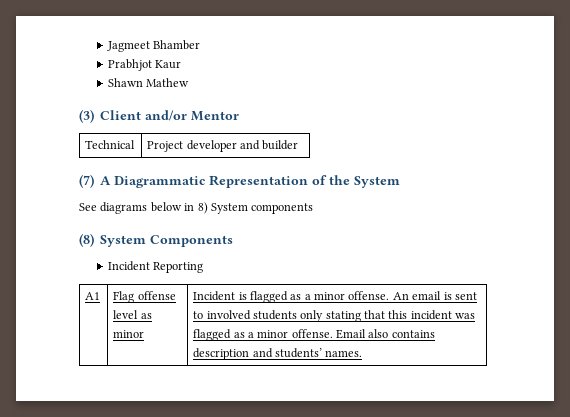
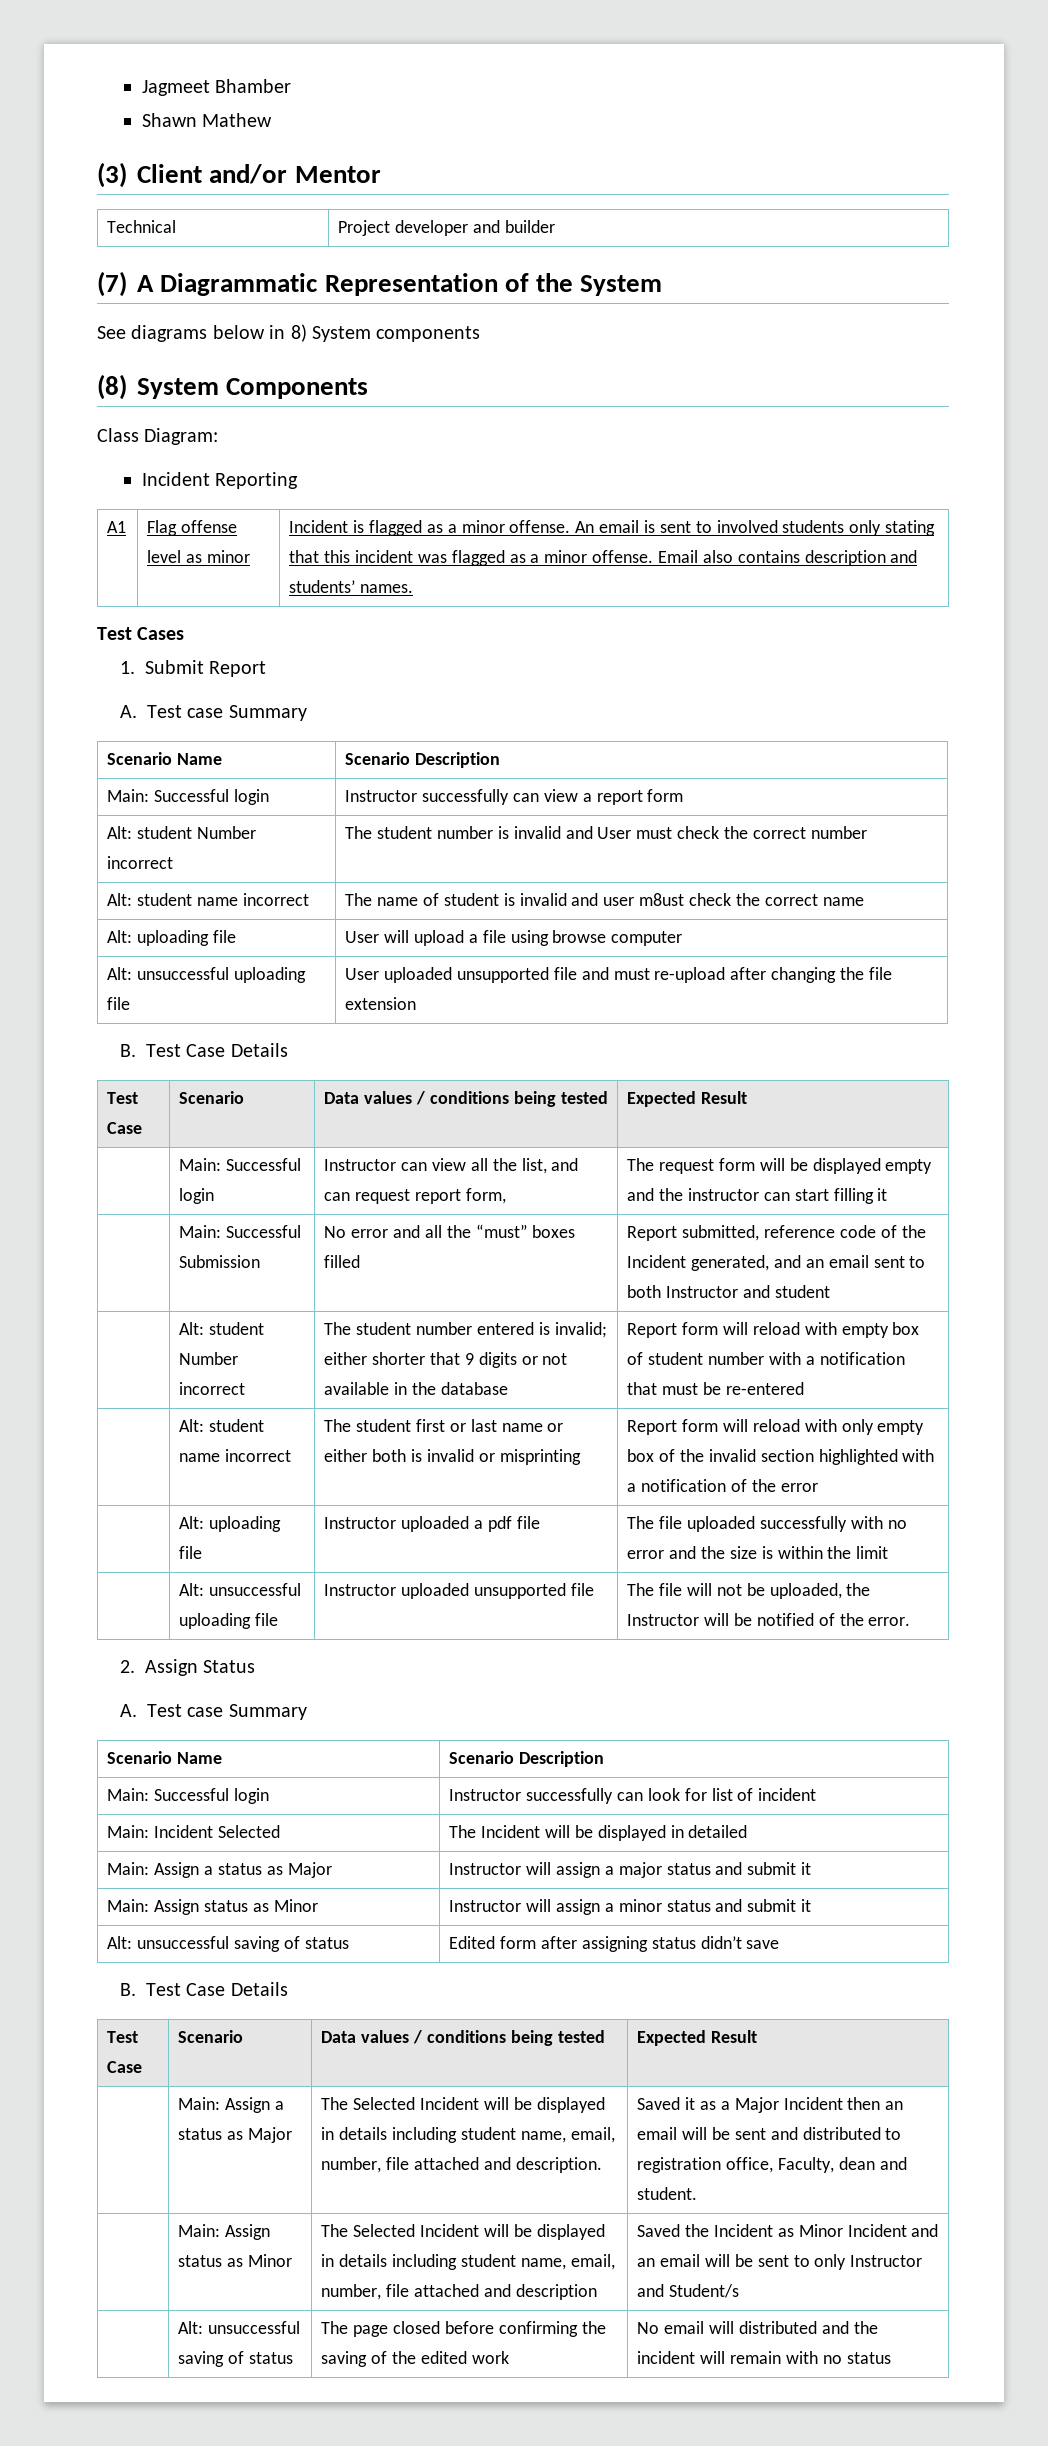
- Prabhjot Kaur
+ Class Diagram:
+ Test Cases
+ 1. Submit Report
+ A. Test case Summary
+ Scenario Name | Scenario Description
+ Main: Successful login | Instructor successfully can view a report form
+ Alt: student Number incorrect | The student number is invalid and User must check the correct number
+ Alt: student name incorrect | The name of student is invalid and user m8ust check the correct name
+ Alt: uploading file | User will upload a file using browse computer
+ Alt: unsuccessful uploading file | User uploaded unsupported file and must re-upload after changing the file extension
+ B. Test Case Details
+ Test Case | Scenario | Data values / conditions being tested | Expected Result
+ | Main: Successful login | Instructor can view all the list, and can request report form, | The request form will be displayed empty and the instructor can start filling it
+ | Main: Successful Submission | No error and all the “must” boxes filled | Report submitted, reference code of the Incident generated, and an email sent to both Instructor and student
+ | Alt: student Number incorrect | The student number entered is invalid; either shorter that 9 digits or not available in the database | Report form will reload with empty box of student number with a notification that must be re-entered
+ | Alt: student name incorrect | The student first or last name or either both is invalid or misprinting | Report form will reload with only empty box of the invalid section highlighted with a notification of the error
+ | Alt: uploading file | Instructor uploaded a pdf file | The file uploaded successfully with no error and the size is within the limit
+ | Alt: unsuccessful uploading file | Instructor uploaded unsupported file | The file will not be uploaded, the Instructor will be notified of the error.
+ 2. Assign Status
+ A. Test case Summary
+ Scenario Name | Scenario Description
+ Main: Successful login | Instructor successfully can look for list of incident
+ Main: Incident Selected | The Incident will be displayed in detailed
+ Main: Assign a status as Major | Instructor will assign a major status and submit it
+ Main: Assign status as Minor | Instructor will assign a minor status and submit it
+ Alt: unsuccessful saving of status | Edited form after assigning status didn’t save
+ B. Test Case Details
+ Test Case | Scenario | Data values / conditions being tested | Expected Result
+ | Main: Assign a status as Major | The Selected Incident will be displayed in details including student name, email, number, file attached and description. | Saved it as a Major Incident then an email will be sent and distributed to registration office, Faculty, dean and student.
+ | Main: Assign status as Minor | The Selected Incident will be displayed in details including student name, email, number, file attached and description | Saved the Incident as Minor Incident and an email will be sent to only Instructor and Student/s
+ | Alt: unsuccessful saving of status | The page closed before confirming the saving of the edited work | No email will distributed and the incident will remain with no status

